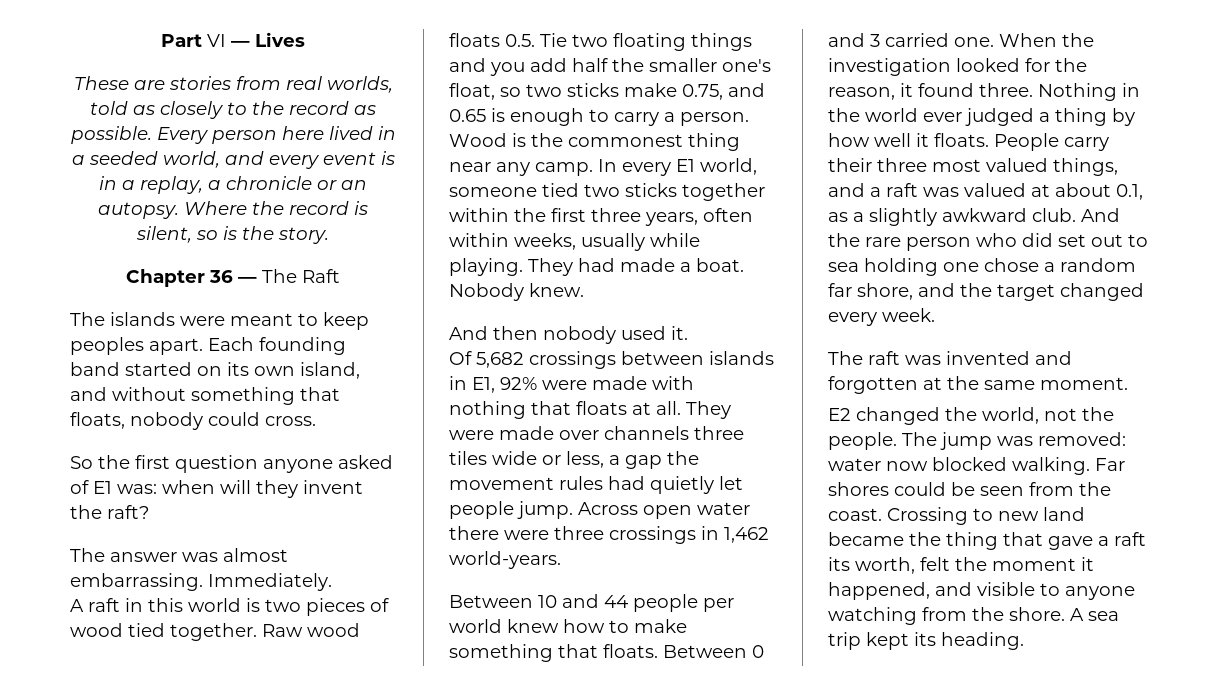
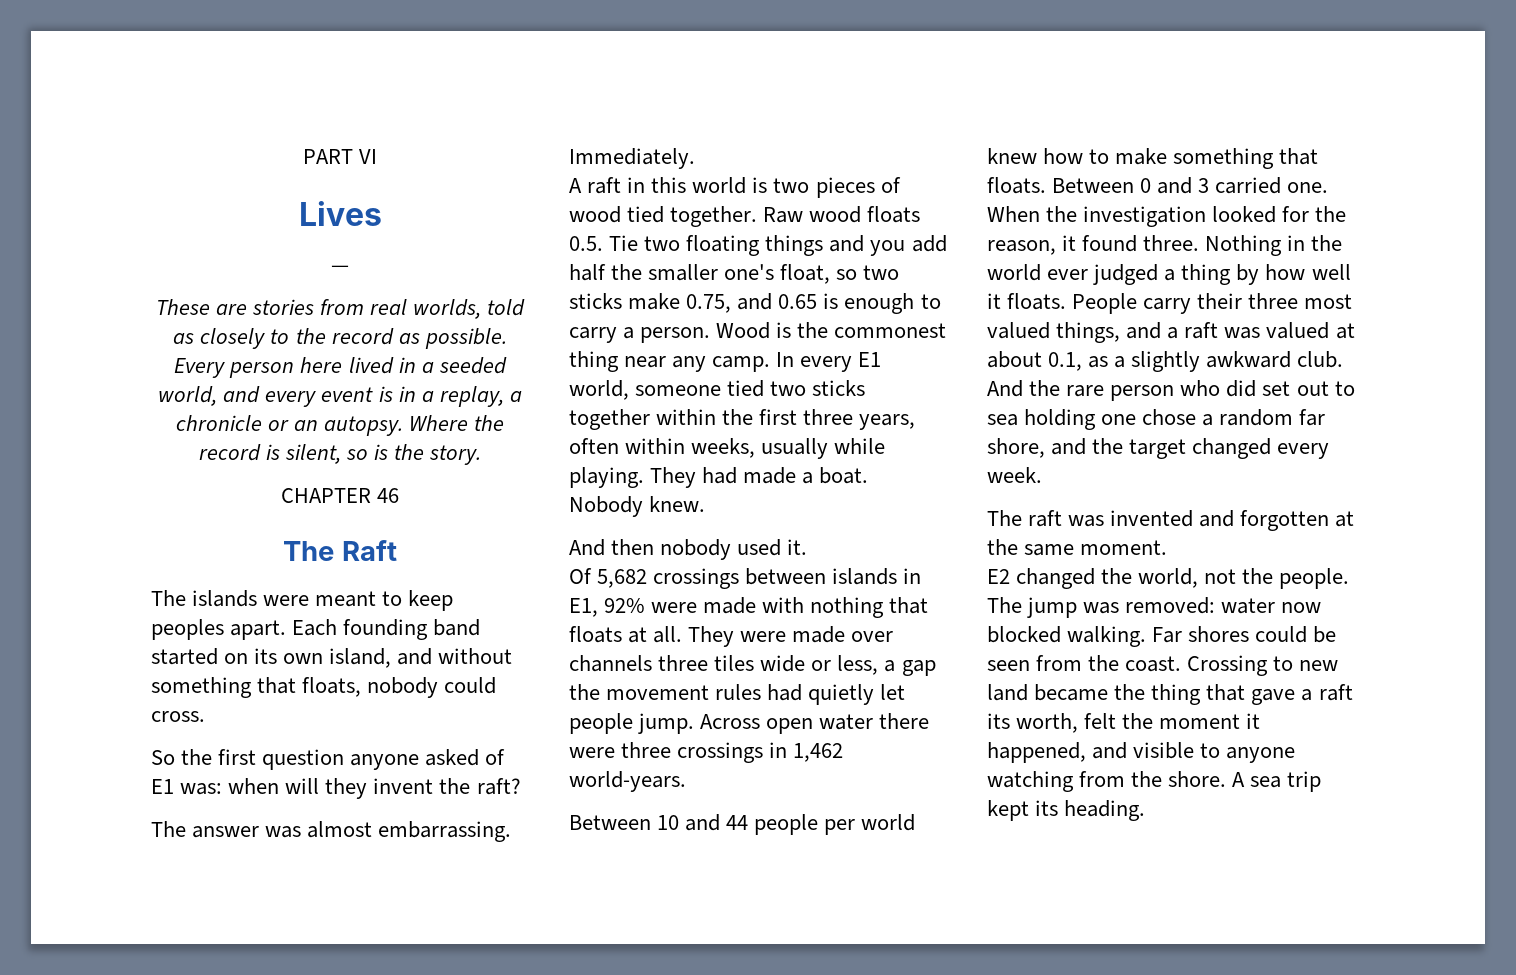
- Part VI — Lives
+ PART VI
+ Lives
+ —
- Chapter 36 — The Raft
+ CHAPTER 46
+ The Raft

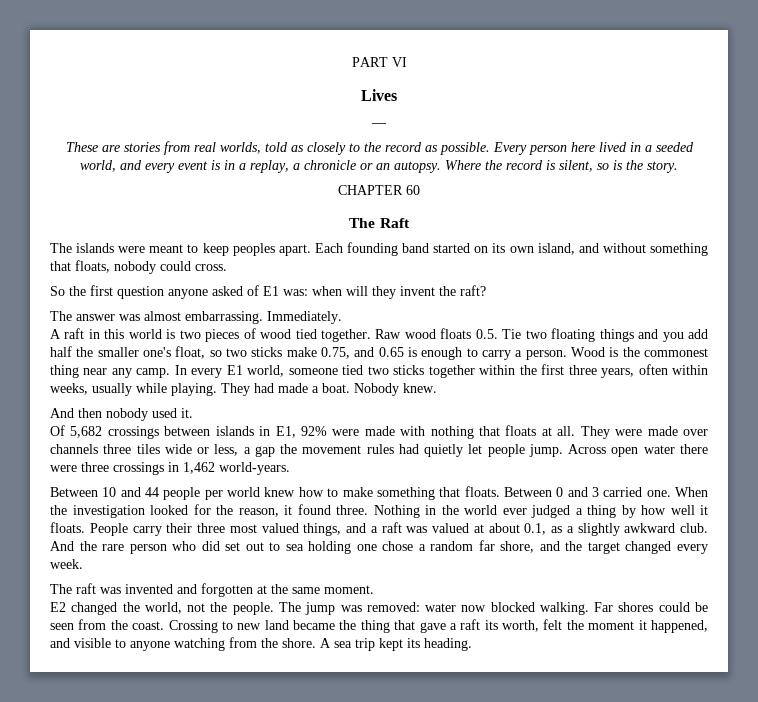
- CHAPTER 46
+ CHAPTER 60

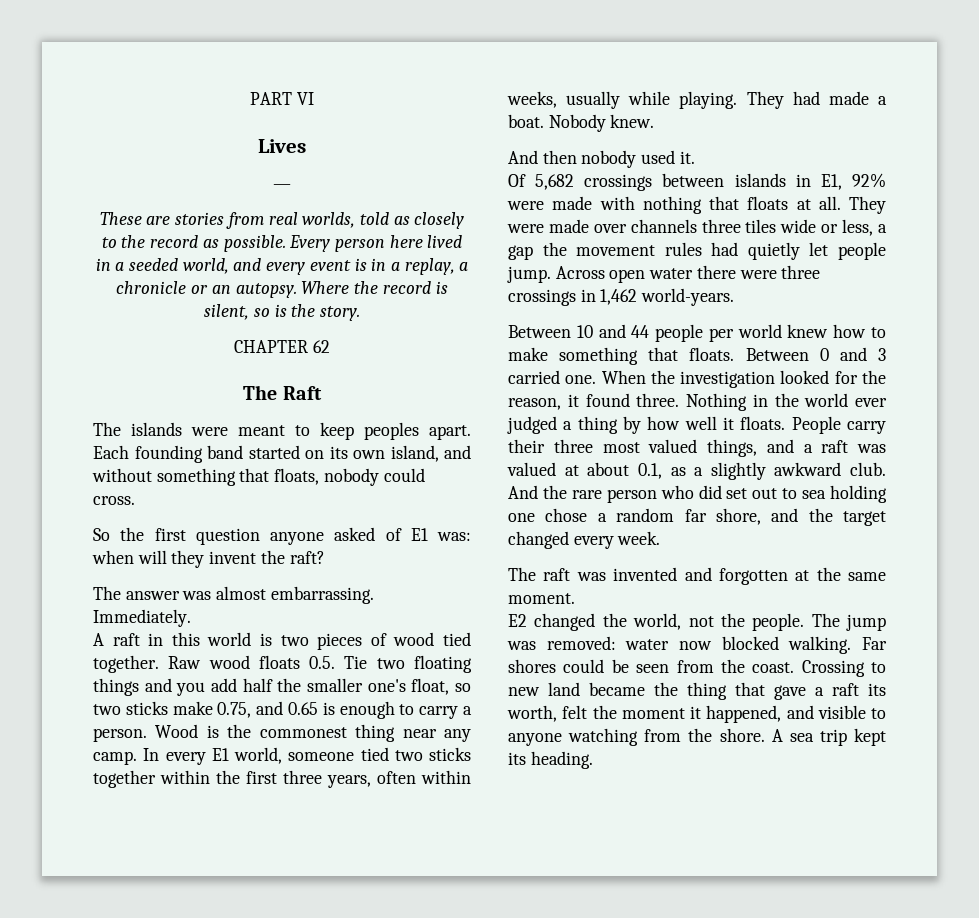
- CHAPTER 60
+ CHAPTER 62

